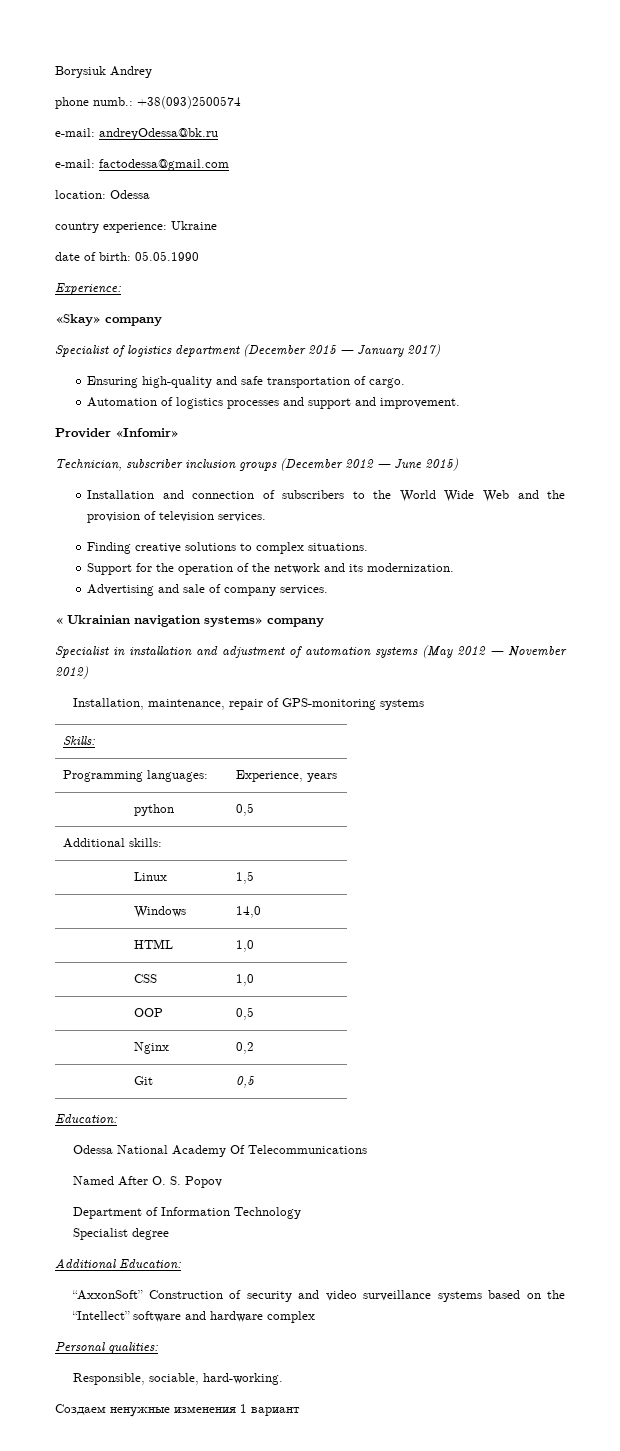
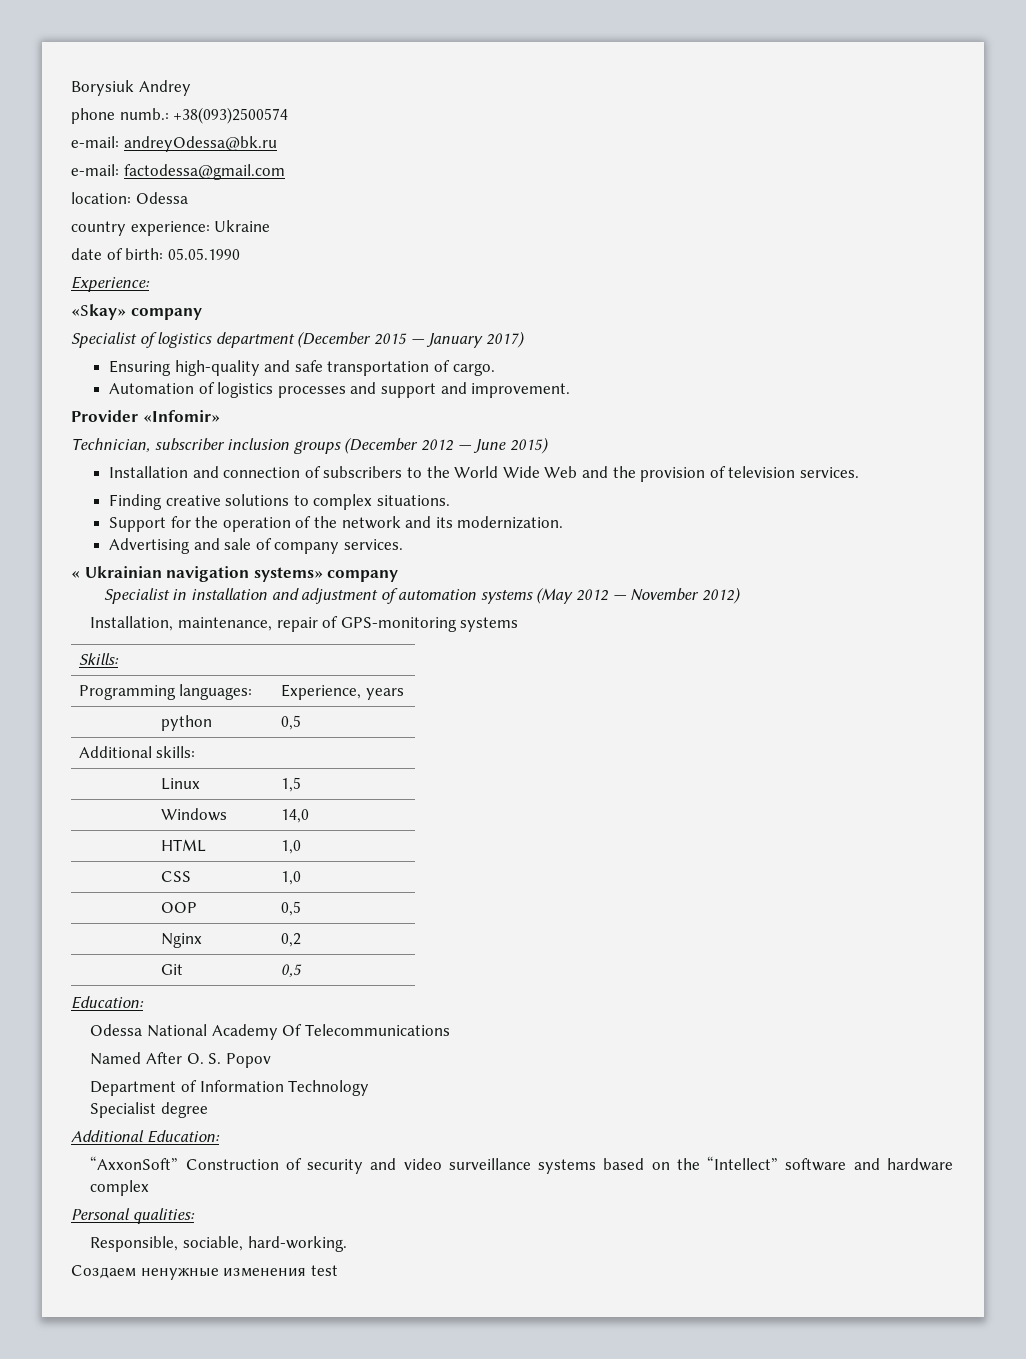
- Создаем ненужные изменения 1 вариант
+ Создаем ненужные изменения test

